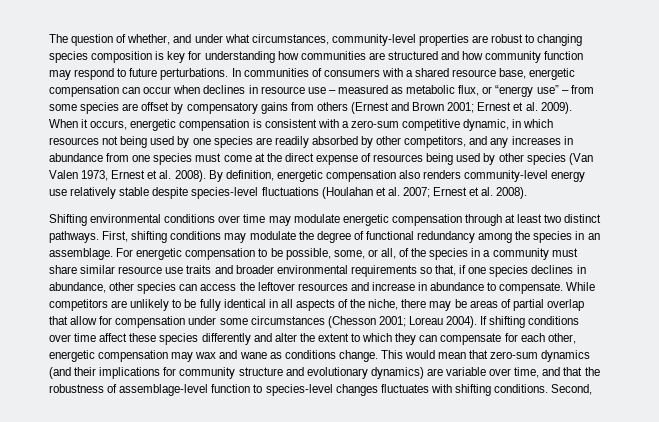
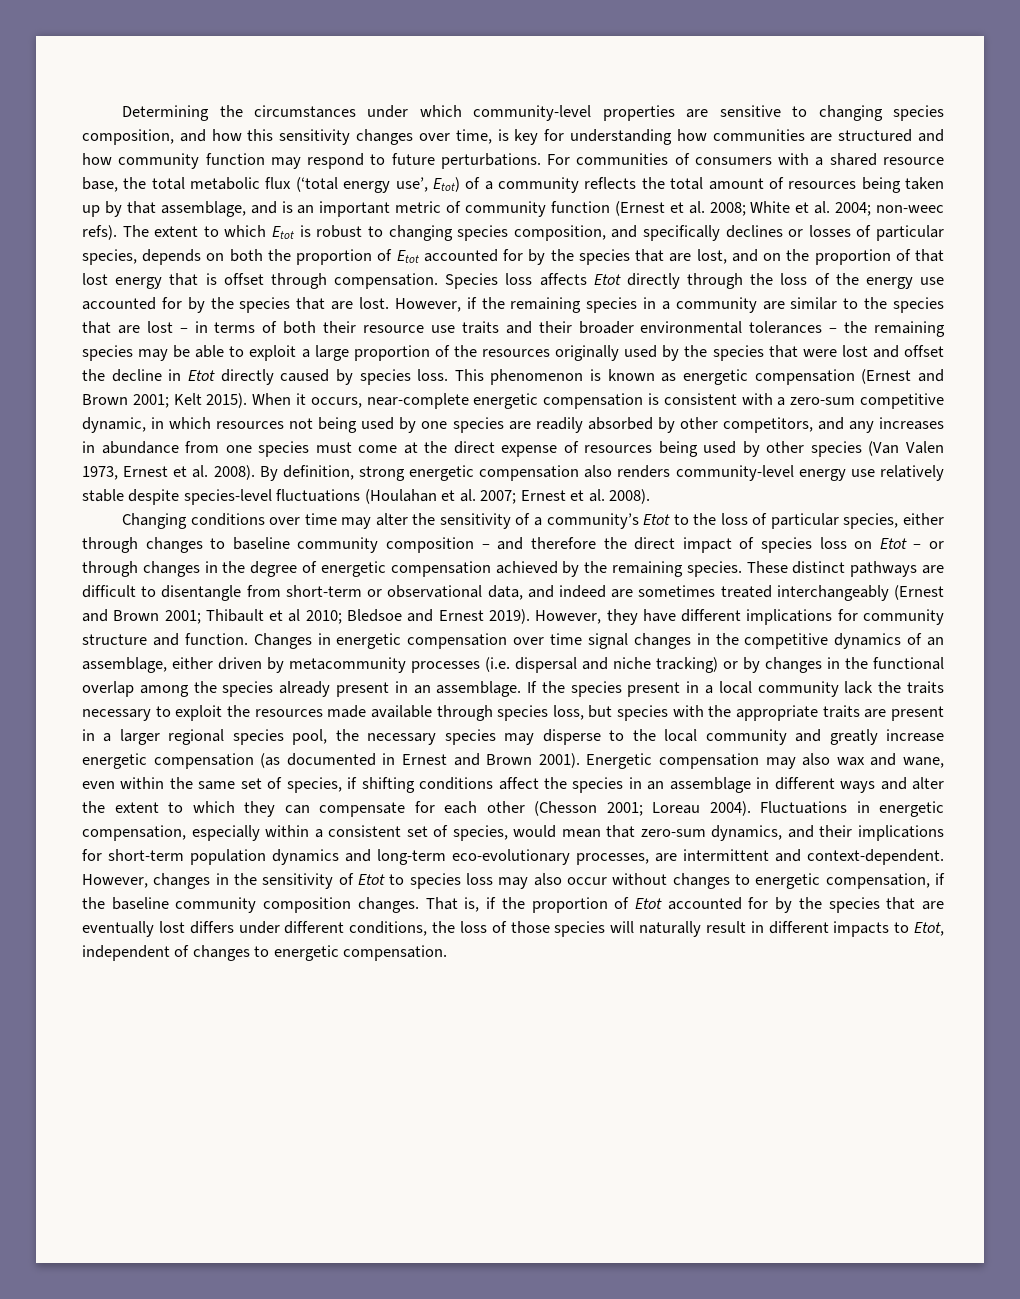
- The question of whether, and under what circumstances, community-level properties are robust to changing species composition is key for understanding how communities are structured and how community function may respond to future perturbations.
+ Determining the circumstances under which community-level properties are sensitive to changing species composition, and how this sensitivity changes over time, is key for understanding how communities are structured and how community function may respond to future perturbations.
- In communities of consumers with a shared resource base, energetic compensation can occur when declines in resource use – measured as metabolic flux, or “energy use” – from some species are offset by compensatory gains from others (Ernest and Brown 2001; Ernest et al. 2009).
+ For communities of consumers with a shared resource base, the total metabolic flux (‘total energy use’, Etot) of a community reflects the total amount of resources being taken up by that assemblage, and is an important metric of community function (Ernest et al. 2008; White et al. 2004; non-weec refs). The extent to which Etot is robust to changing species composition, and specifically declines or losses of particular species, depends on both the proportion of Etot accounted for by the species that are lost, and on the proportion of that lost energy that is offset through compensation. Species loss affects Etot directly through the loss of the energy use accounted for by the species that are lost. However, if the remaining species in a community are similar to the species that are lost – in terms of both their resource use traits and their broader environmental tolerances – the remaining species may be able to exploit a large proportion of the resources originally used by the species that were lost and offset the decline in Etot directly caused by species loss. This phenomenon is known as energetic compensation (Ernest and Brown 2001; Kelt 2015).
- When it occurs, energetic compensation is consistent with a zero-sum competitive dynamic, in which resources not being used by one species are readily absorbed by other competitors, and any increases in abundance from one species must come at the direct expense of resources being used by other species (Van Valen 1973, Ernest et al. 2008).
+ When it occurs, near-complete energetic compensation is consistent with a zero-sum competitive dynamic, in which resources not being used by one species are readily absorbed by other competitors, and any increases in abundance from one species must come at the direct expense of resources being used by other species (Van Valen 1973, Ernest et al. 2008).
- By definition, energetic compensation also renders community-level energy use relatively stable despite species-level fluctuations (Houlahan et al. 2007; Ernest et al. 2008).
+ By definition, strong energetic compensation also renders community-level energy use relatively stable despite species-level fluctuations (Houlahan et al. 2007; Ernest et al. 2008).
- Shifting environmental conditions over time may modulate energetic compensation through at least two distinct pathways. First, shifting conditions may modulate the degree of functional redundancy among the species in an assemblage. For energetic compensation to be possible, some, or all, of the species in a community must share similar resource use traits and broader environmental requirements so that, if one species declines in abundance, other species can access the leftover resources and increase in abundance to compensate. While competitors are unlikely to be fully identical in all aspects of the niche, there may be areas of partial overlap that allow for compensation under some circumstances (Chesson 2001; Loreau 2004). If shifting conditions over time affect these species differently and alter the extent to which they can compensate for each other, energetic compensation may wax and wane as conditions change. This would mean that zero-sum dynamics (and their implications for community structure and evolutionary dynamics) are variable over time, and that the robustness of assemblage-level function to species-level changes fluctuates with shifting conditions. Second,
+ Changing conditions over time may alter the sensitivity of a community’s Etot to the loss of particular species, either through changes to baseline community composition – and therefore the direct impact of species loss on Etot – or through changes in the degree of energetic compensation achieved by the remaining species. These distinct pathways are difficult to disentangle from short-term or observational data, and indeed are sometimes treated interchangeably (Ernest and Brown 2001; Thibault et al 2010; Bledsoe and Ernest 2019). However, they have different implications for community structure and function. Changes in energetic compensation over time signal changes in the competitive dynamics of an assemblage, either driven by metacommunity processes (i.e. dispersal and niche tracking) or by changes in the functional overlap among the species already present in an assemblage. If the species present in a local community lack the traits necessary to exploit the resources made available through species loss, but species with the appropriate traits are present in a larger regional species pool, the necessary species may disperse to the local community and greatly increase energetic compensation (as documented in Ernest and Brown 2001). Energetic compensation may also wax and wane, even within the same set of species, if shifting conditions affect the species in an assemblage in different ways and alter the extent to which they can compensate for each other (Chesson 2001; Loreau 2004). Fluctuations in energetic compensation, especially within a consistent set of species, would mean that zero-sum dynamics, and their implications for short-term population dynamics and long-term eco-evolutionary processes, are intermittent and context-dependent. However, changes in the sensitivity of Etot to species loss may also occur without changes to energetic compensation, if the baseline community composition changes. That is, if the proportion of Etot accounted for by the species that are eventually lost differs under different conditions, the loss of those species will naturally result in different impacts to Etot, independent of changes to energetic compensation.

